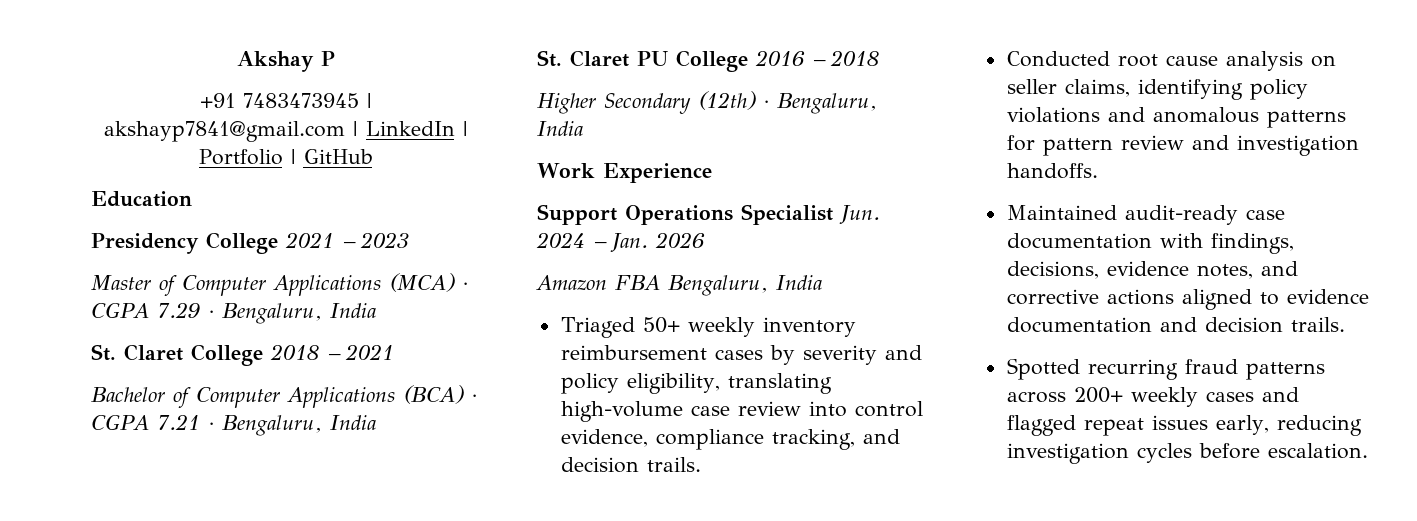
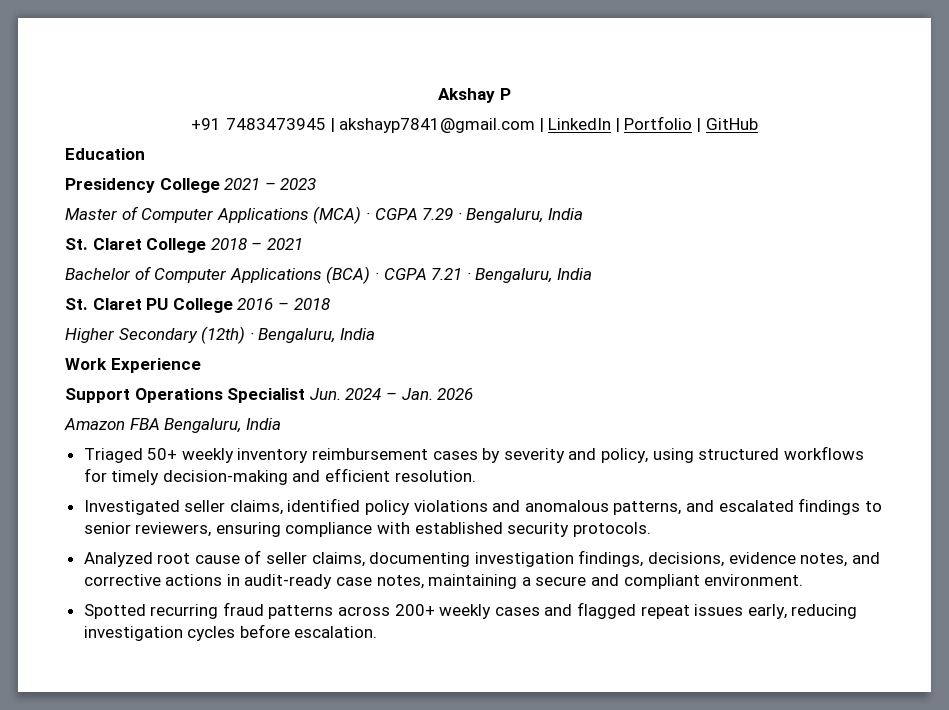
- Triaged 50+ weekly inventory reimbursement cases by severity and policy eligibility, translating high-volume case review into control evidence, compliance tracking, and decision trails.
- Conducted root cause analysis on seller claims, identifying policy violations and anomalous patterns for pattern review and investigation handoffs.
- Maintained audit-ready case documentation with findings, decisions, evidence notes, and corrective actions aligned to evidence documentation and decision trails.
+ Triaged 50+ weekly inventory reimbursement cases by severity and policy, using structured workflows for timely decision-making and efficient resolution.
+ Investigated seller claims, identified policy violations and anomalous patterns, and escalated findings to senior reviewers, ensuring compliance with established security protocols.
+ Analyzed root cause of seller claims, documenting investigation findings, decisions, evidence notes, and corrective actions in audit-ready case notes, maintaining a secure and compliant environment.

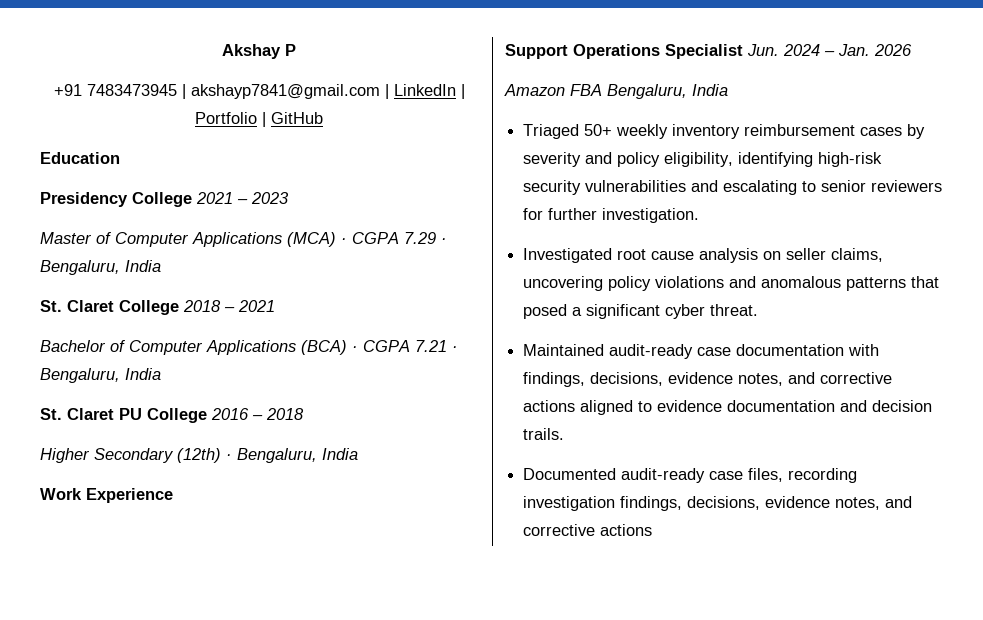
- Triaged 50+ weekly inventory reimbursement cases by severity and policy, using structured workflows for timely decision-making and efficient resolution.
- Investigated seller claims, identified policy violations and anomalous patterns, and escalated findings to senior reviewers, ensuring compliance with established security protocols.
- Analyzed root cause of seller claims, documenting investigation findings, decisions, evidence notes, and corrective actions in audit-ready case notes, maintaining a secure and compliant environment.
- Spotted recurring fraud patterns across 200+ weekly cases and flagged repeat issues early, reducing investigation cycles before escalation.
+ Triaged 50+ weekly inventory reimbursement cases by severity and policy eligibility, identifying high-risk security vulnerabilities and escalating to senior reviewers for further investigation.
+ Investigated root cause analysis on seller claims, uncovering policy violations and anomalous patterns that posed a significant cyber threat.
+ Maintained audit-ready case documentation with findings, decisions, evidence notes, and corrective actions aligned to evidence documentation and decision trails.
+ Documented audit-ready case files, recording investigation findings, decisions, evidence notes, and corrective actions

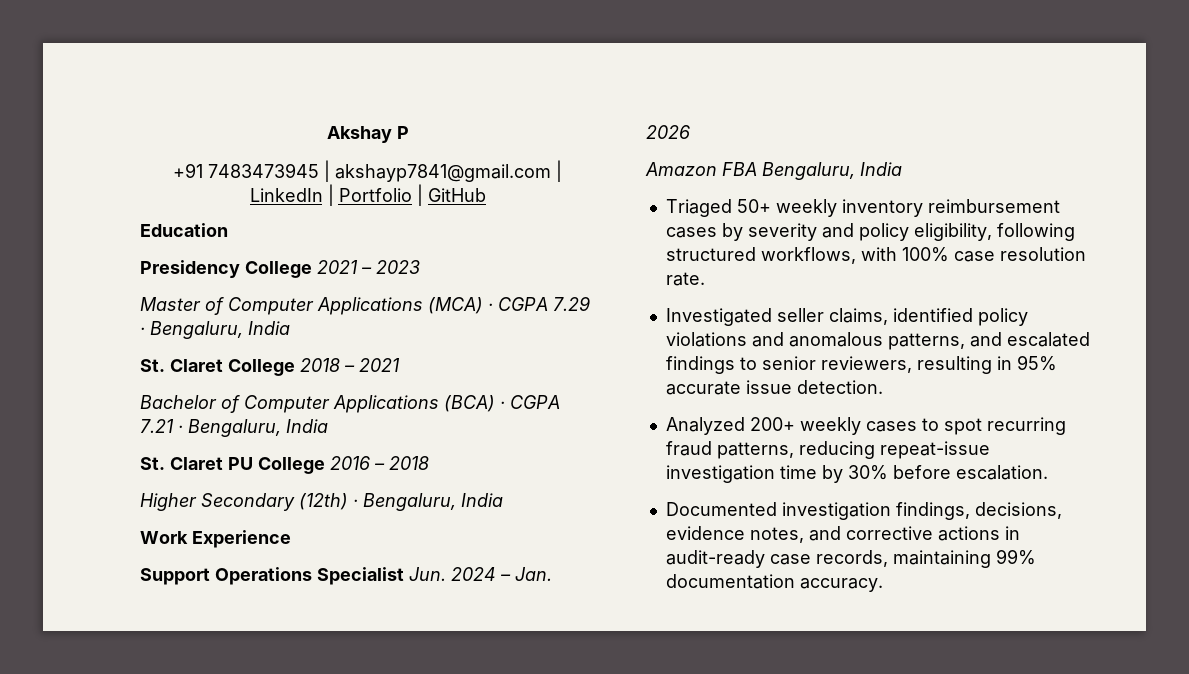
- Triaged 50+ weekly inventory reimbursement cases by severity and policy eligibility, identifying high-risk security vulnerabilities and escalating to senior reviewers for further investigation.
- Investigated root cause analysis on seller claims, uncovering policy violations and anomalous patterns that posed a significant cyber threat.
- Maintained audit-ready case documentation with findings, decisions, evidence notes, and corrective actions aligned to evidence documentation and decision trails.
- Documented audit-ready case files, recording investigation findings, decisions, evidence notes, and corrective actions
+ Triaged 50+ weekly inventory reimbursement cases by severity and policy eligibility, following structured workflows, with 100% case resolution rate.
+ Investigated seller claims, identified policy violations and anomalous patterns, and escalated findings to senior reviewers, resulting in 95% accurate issue detection.
+ Analyzed 200+ weekly cases to spot recurring fraud patterns, reducing repeat-issue investigation time by 30% before escalation.
+ Documented investigation findings, decisions, evidence notes, and corrective actions in audit-ready case records, maintaining 99% documentation accuracy.

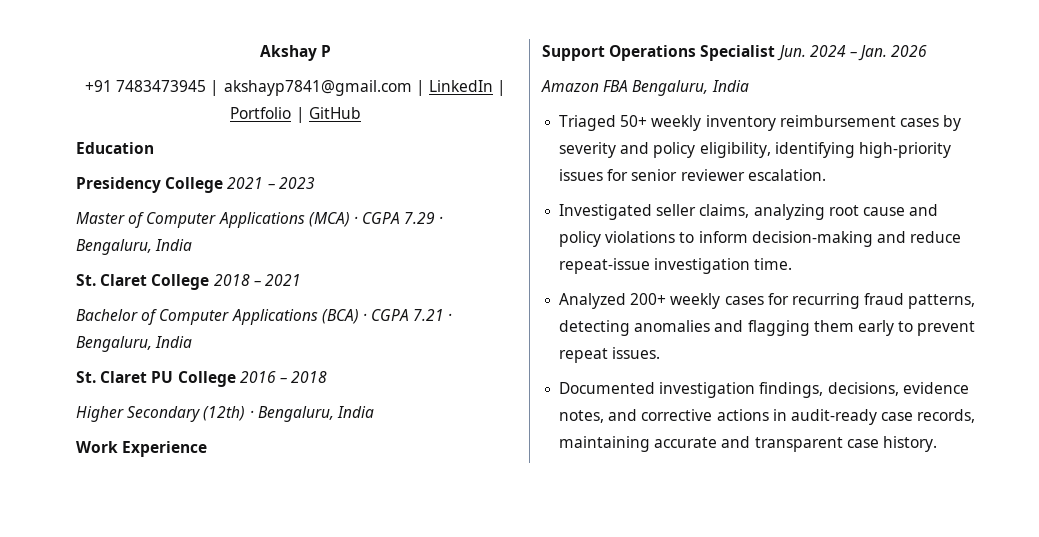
- Triaged 50+ weekly inventory reimbursement cases by severity and policy eligibility, following structured workflows, with 100% case resolution rate.
- Investigated seller claims, identified policy violations and anomalous patterns, and escalated findings to senior reviewers, resulting in 95% accurate issue detection.
+ Triaged 50+ weekly inventory reimbursement cases by severity and policy eligibility, identifying high-priority issues for senior reviewer escalation.
+ Investigated seller claims, analyzing root cause and policy violations to inform decision-making and reduce repeat-issue investigation time.
- Analyzed 200+ weekly cases to spot recurring fraud patterns, reducing repeat-issue investigation time by 30% before escalation.
+ Analyzed 200+ weekly cases for recurring fraud patterns, detecting anomalies and flagging them early to prevent repeat issues.
- Documented investigation findings, decisions, evidence notes, and corrective actions in audit-ready case records, maintaining 99% documentation accuracy.
+ Documented investigation findings, decisions, evidence notes, and corrective actions in audit-ready case records, maintaining accurate and transparent case history.

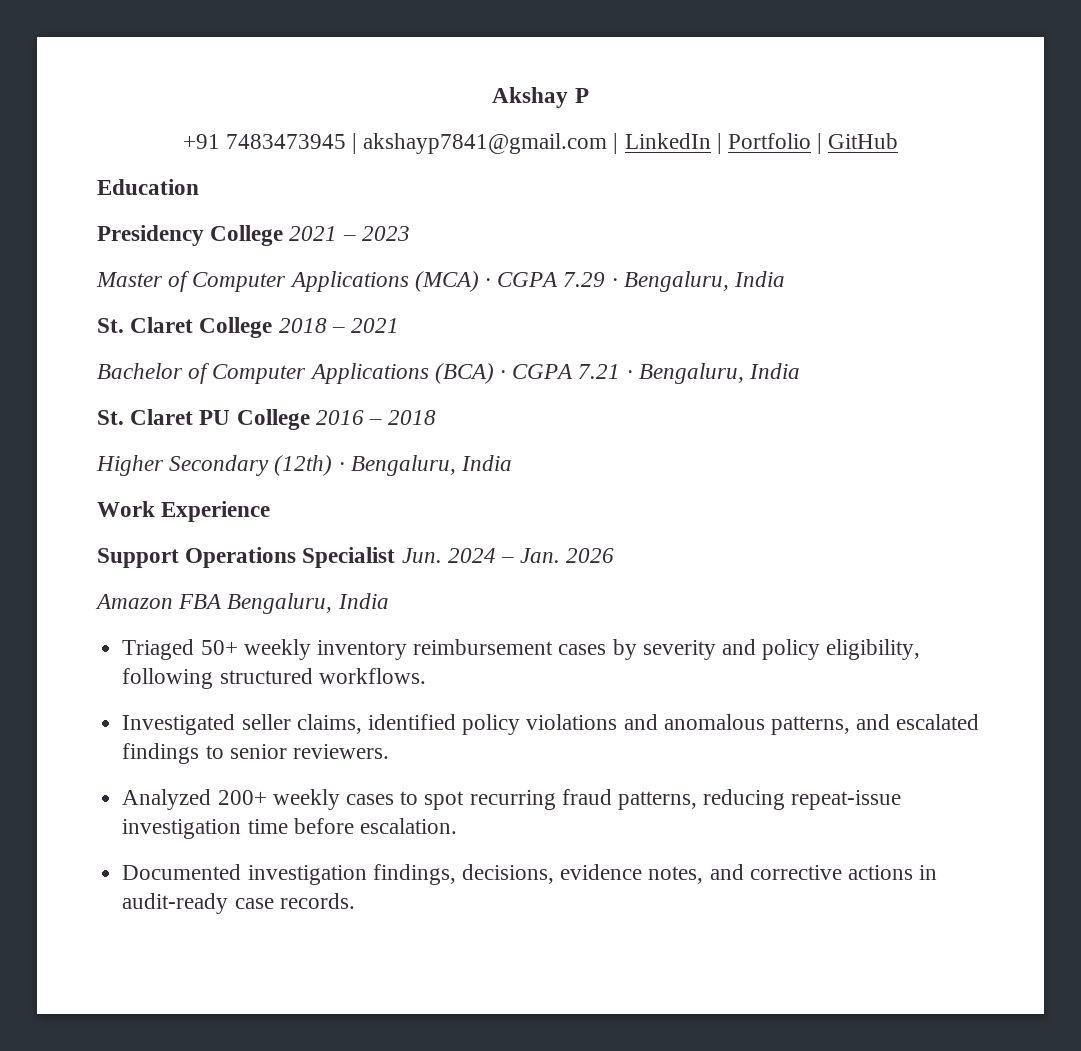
- Triaged 50+ weekly inventory reimbursement cases by severity and policy eligibility, identifying high-priority issues for senior reviewer escalation.
- Investigated seller claims, analyzing root cause and policy violations to inform decision-making and reduce repeat-issue investigation time.
+ Triaged 50+ weekly inventory reimbursement cases by severity and policy eligibility, following structured workflows.
+ Investigated seller claims, identified policy violations and anomalous patterns, and escalated findings to senior reviewers.
- Analyzed 200+ weekly cases for recurring fraud patterns, detecting anomalies and flagging them early to prevent repeat issues.
+ Analyzed 200+ weekly cases to spot recurring fraud patterns, reducing repeat-issue investigation time before escalation.
- Documented investigation findings, decisions, evidence notes, and corrective actions in audit-ready case records, maintaining accurate and transparent case history.
+ Documented investigation findings, decisions, evidence notes, and corrective actions in audit-ready case records.

